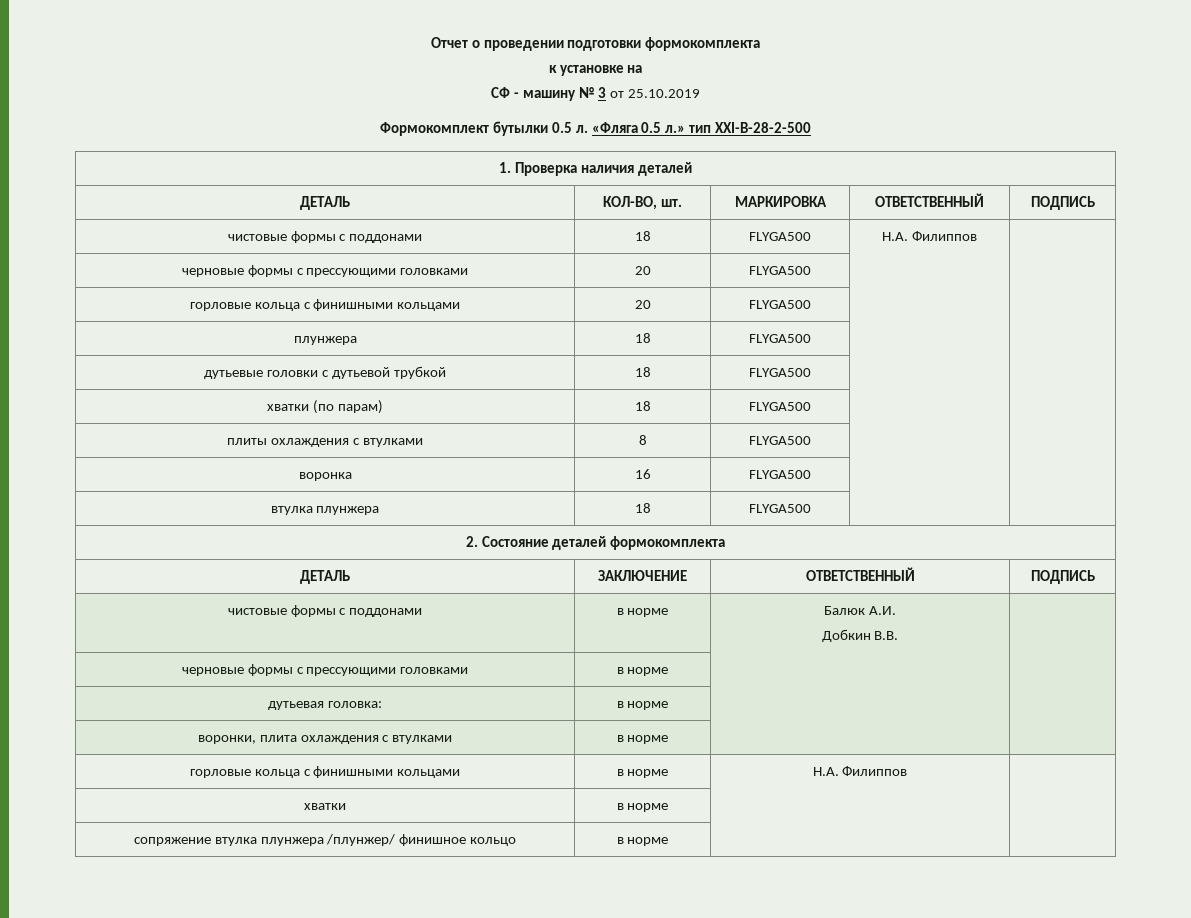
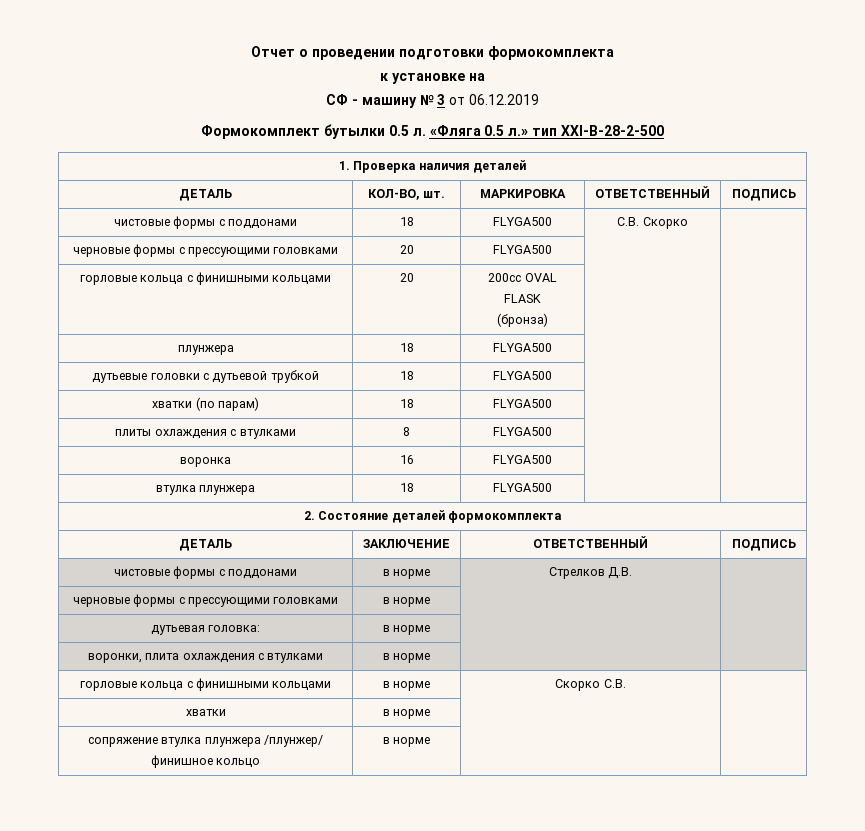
- СФ - машину № 3 от 25.10.2019
+ СФ - машину № 3 от 06.12.2019
- чистовые формы с поддонами | 18 | FLYGA500 | Н.А. Филиппов |
+ чистовые формы с поддонами | 18 | FLYGA500 | С.В. Скорко |
- горловые кольца с финишными кольцами | 20 | FLYGA500 | |
+ горловые кольца с финишными кольцами | 20 | 200cc OVAL FLASK
+ (бронза) | |
- чистовые формы с поддонами | в норме | Балюк А.И.
- Добкин В.В. |
+ чистовые формы с поддонами | в норме | Стрелков Д.В. |
- горловые кольца с финишными кольцами | в норме | Н.А. Филиппов |
+ горловые кольца с финишными кольцами | в норме | Скорко С.В. |

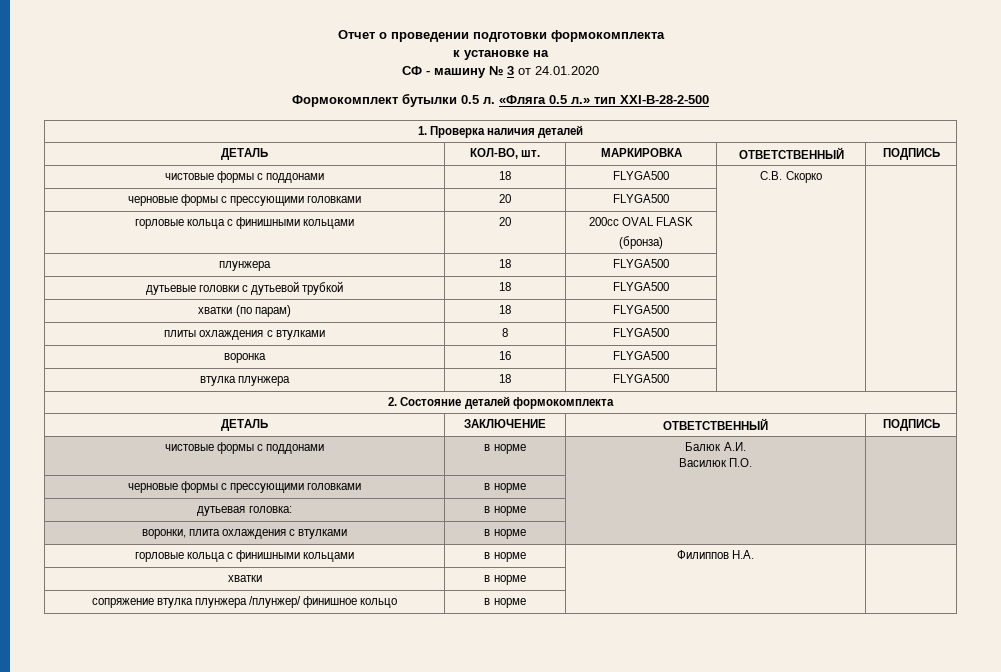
- СФ - машину № 3 от 06.12.2019
+ СФ - машину № 3 от 24.01.2020
- чистовые формы с поддонами | в норме | Стрелков Д.В. |
+ чистовые формы с поддонами | в норме | Балюк А.И.
+ Василюк П.О. |
- горловые кольца с финишными кольцами | в норме | Скорко С.В. |
+ горловые кольца с финишными кольцами | в норме | Филиппов Н.А. |

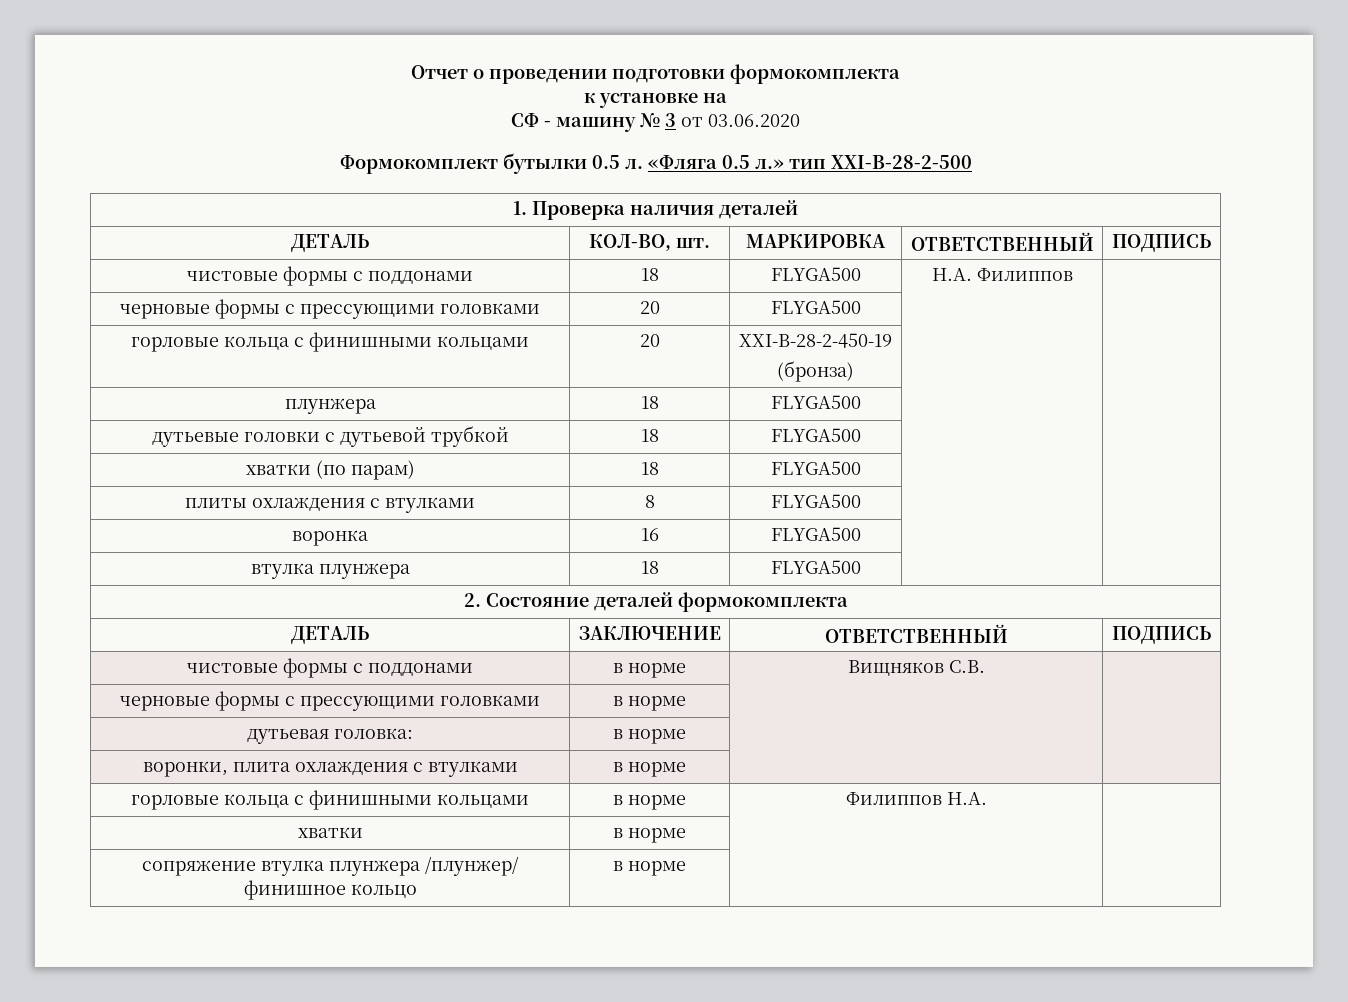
- СФ - машину № 3 от 24.01.2020
+ СФ - машину № 3 от 03.06.2020
- чистовые формы с поддонами | 18 | FLYGA500 | С.В. Скорко |
+ чистовые формы с поддонами | 18 | FLYGA500 | Н.А. Филиппов |
- горловые кольца с финишными кольцами | 20 | 200cc OVAL FLASK
+ горловые кольца с финишными кольцами | 20 | XXI-В-28-2-450-19
- чистовые формы с поддонами | в норме | Балюк А.И.
- Василюк П.О. |
+ чистовые формы с поддонами | в норме | Вищняков С.В. |

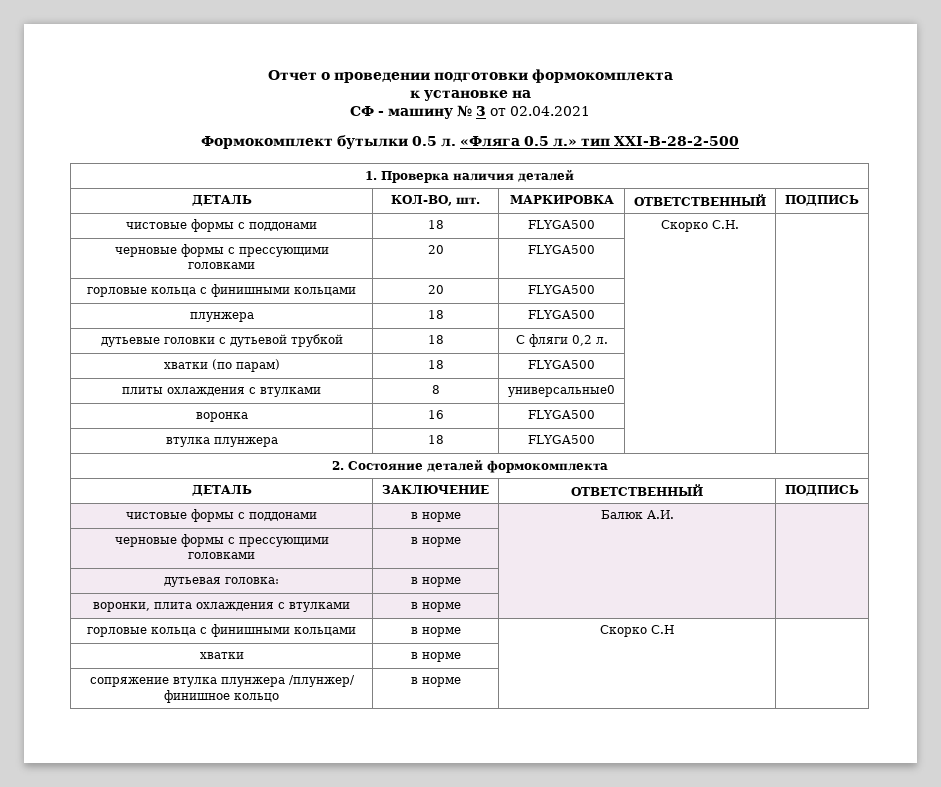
- СФ - машину № 3 от 03.06.2020
+ СФ - машину № 3 от 02.04.2021
- чистовые формы с поддонами | 18 | FLYGA500 | Н.А. Филиппов |
+ чистовые формы с поддонами | 18 | FLYGA500 | Скорко С.Н. |
- горловые кольца с финишными кольцами | 20 | XXI-В-28-2-450-19
- (бронза) | |
+ горловые кольца с финишными кольцами | 20 | FLYGA500 | |
- дутьевые головки с дутьевой трубкой | 18 | FLYGA500 | |
+ дутьевые головки с дутьевой трубкой | 18 | С фляги 0,2 л. | |
- плиты охлаждения с втулками | 8 | FLYGA500 | |
+ плиты охлаждения с втулками | 8 | универсальные0 | |
- чистовые формы с поддонами | в норме | Вищняков С.В. |
+ чистовые формы с поддонами | в норме | Балюк А.И. |
- горловые кольца с финишными кольцами | в норме | Филиппов Н.А. |
+ горловые кольца с финишными кольцами | в норме | Скорко С.Н |

